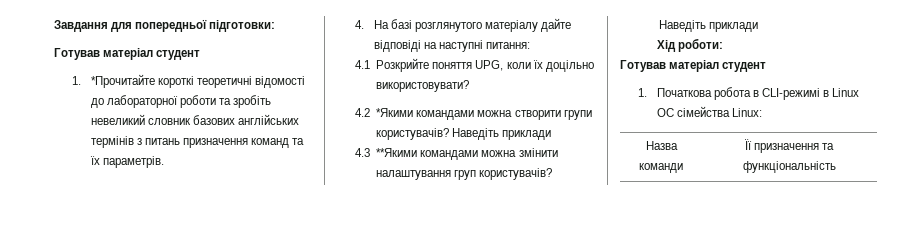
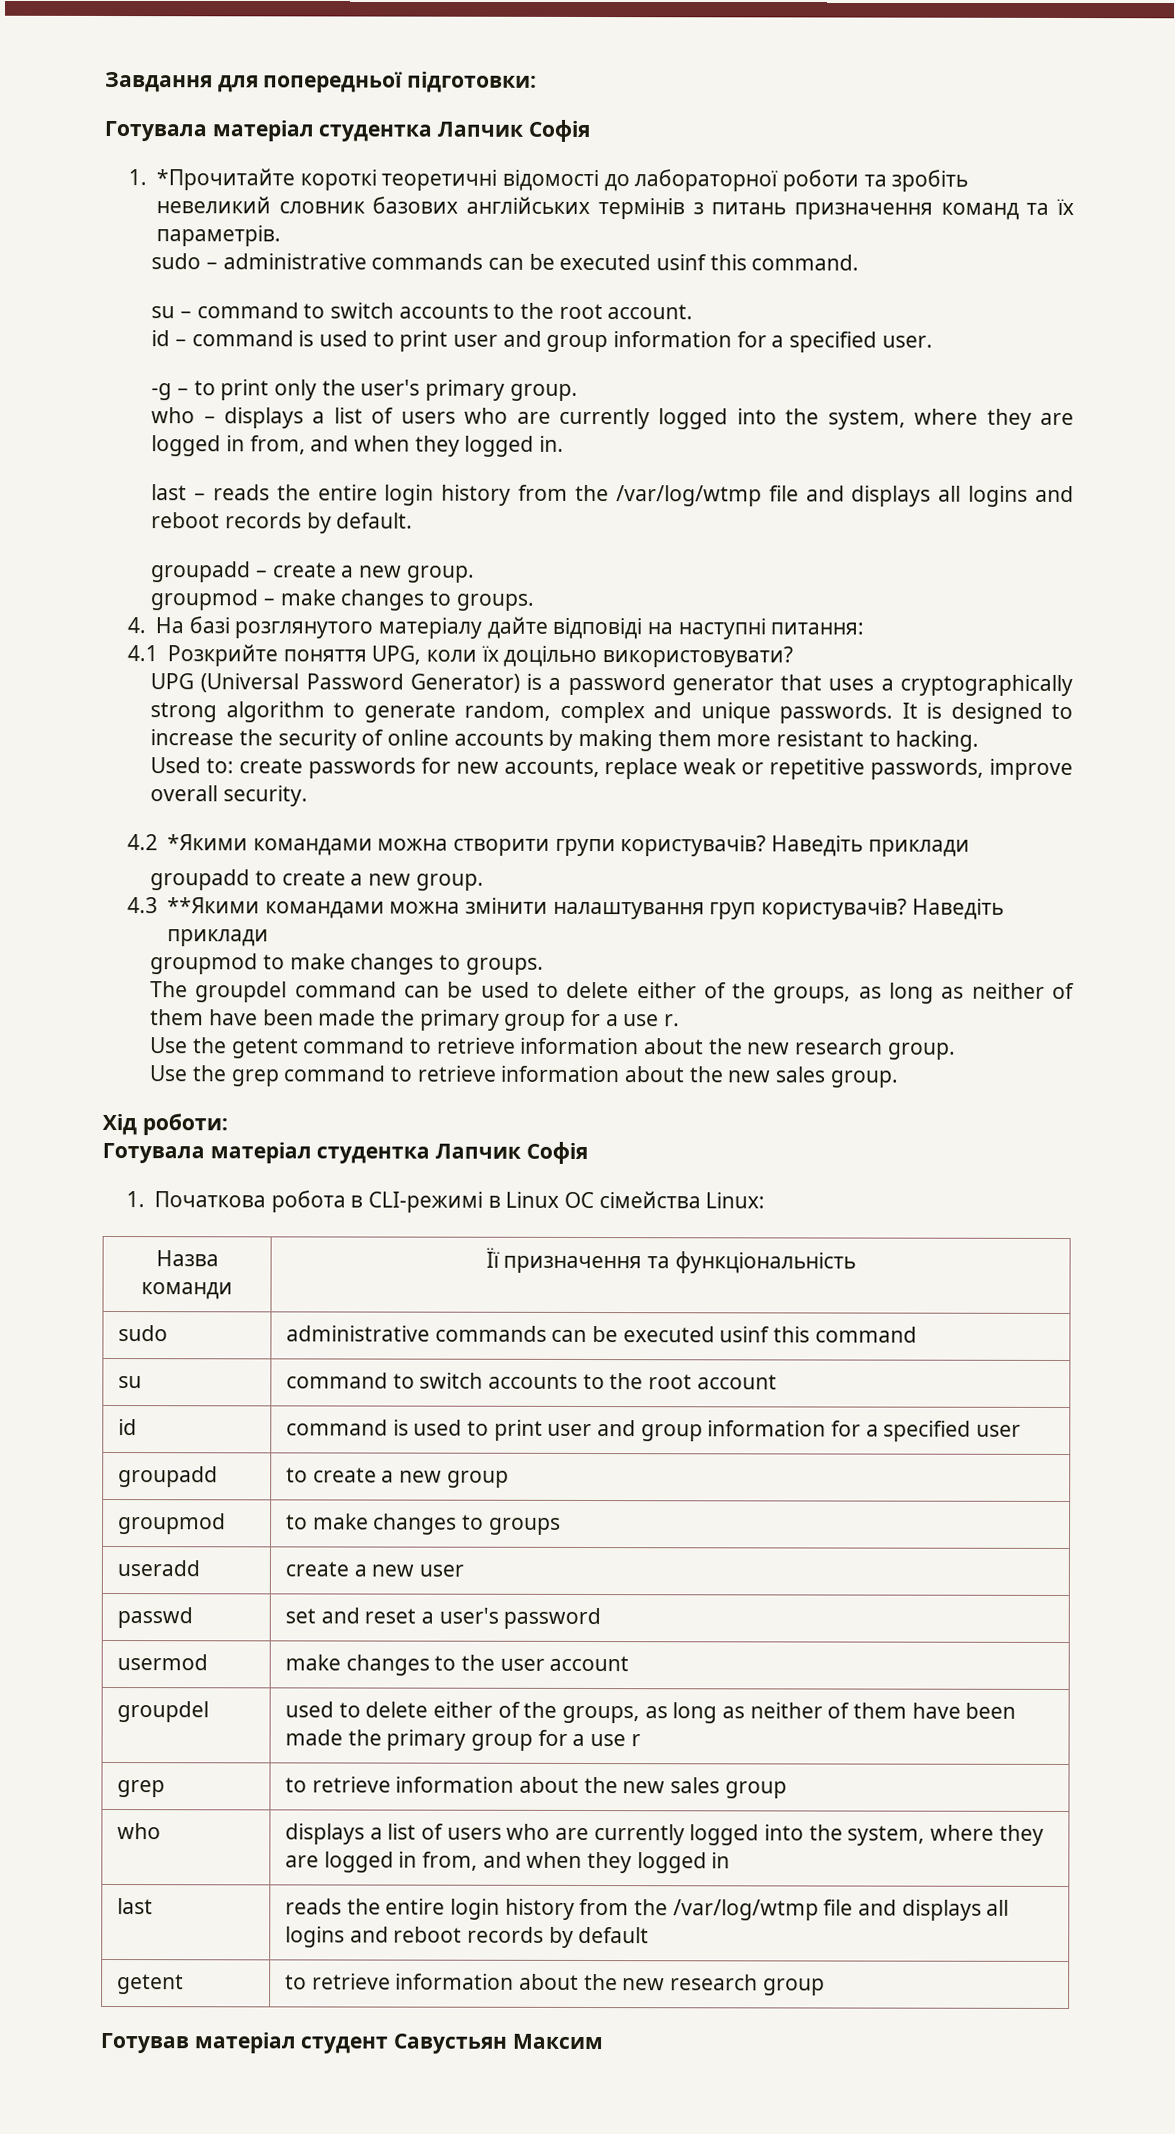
  Завдання для попередньої підготовки:
- Готував матеріал студент
+ Готувала матеріал студентка Лапчик Софія
+ sudo – administrative commands can be executed usinf this command.
+ su – command to switch accounts to the root account.
+ id – command is used to print user and group information for a specified user.
+ -g – to print only the user's primary group.
+ who – displays a list of users who are currently logged into the system, where they are logged in from, and when they logged in.
+ last – reads the entire login history from the /var/log/wtmp file and displays all logins and reboot records by default.
+ groupadd – create a new group.
+ groupmod – make changes to groups.
+ UPG (Universal Password Generator) is a password generator that uses a cryptographically strong algorithm to generate random, complex and unique passwords. It is designed to increase the security of online accounts by making them more resistant to hacking.
+ Used to: create passwords for new accounts, replace weak or repetitive passwords, improve overall security.
+ groupadd to create a new group.
+ groupmod to make changes to groups.
+ The groupdel command can be used to delete either of the groups, as long as neither of them have been made the primary group for a use r.
+ Use the getent command to retrieve information about the new research group.
+ Use the grep command to retrieve information about the new sales group.
  Хід роботи:
- Готував матеріал студент
+ Готувала матеріал студентка Лапчик Софія
+ sudo | administrative commands can be executed usinf this command
+ su | command to switch accounts to the root account
+ id | command is used to print user and group information for a specified user
+ groupadd | to create a new group
+ groupmod | to make changes to groups
+ useradd | create a new user
+ passwd | set and reset a user's password
+ usermod | make changes to the user account
+ groupdel | used to delete either of the groups, as long as neither of them have been made the primary group for a use r
+ grep | to retrieve information about the new sales group
+ who | displays a list of users who are currently logged into the system, where they are logged in from, and when they logged in
+ last | reads the entire login history from the /var/log/wtmp file and displays all logins and reboot records by default
+ getent | to retrieve information about the new research group
+ Готував матеріал студент Савустьян Максим

